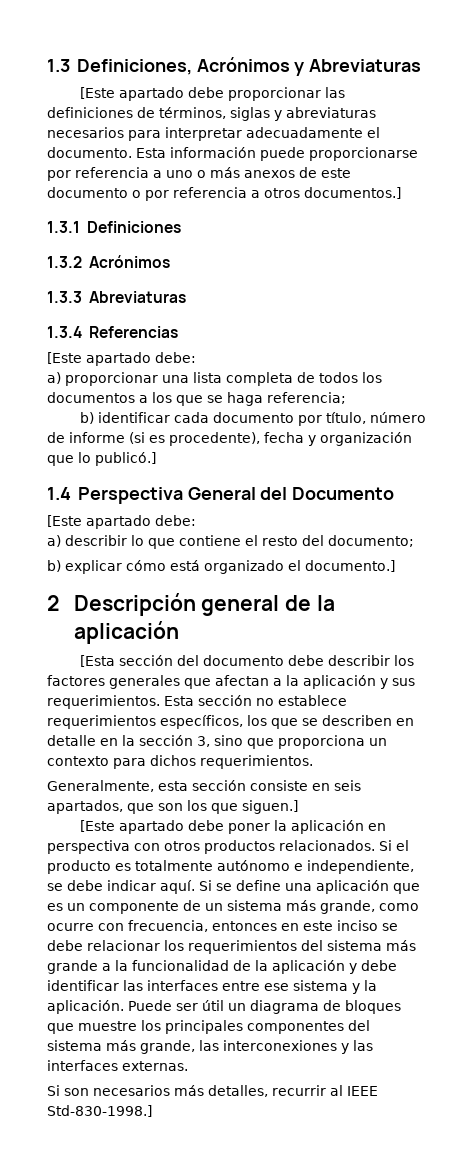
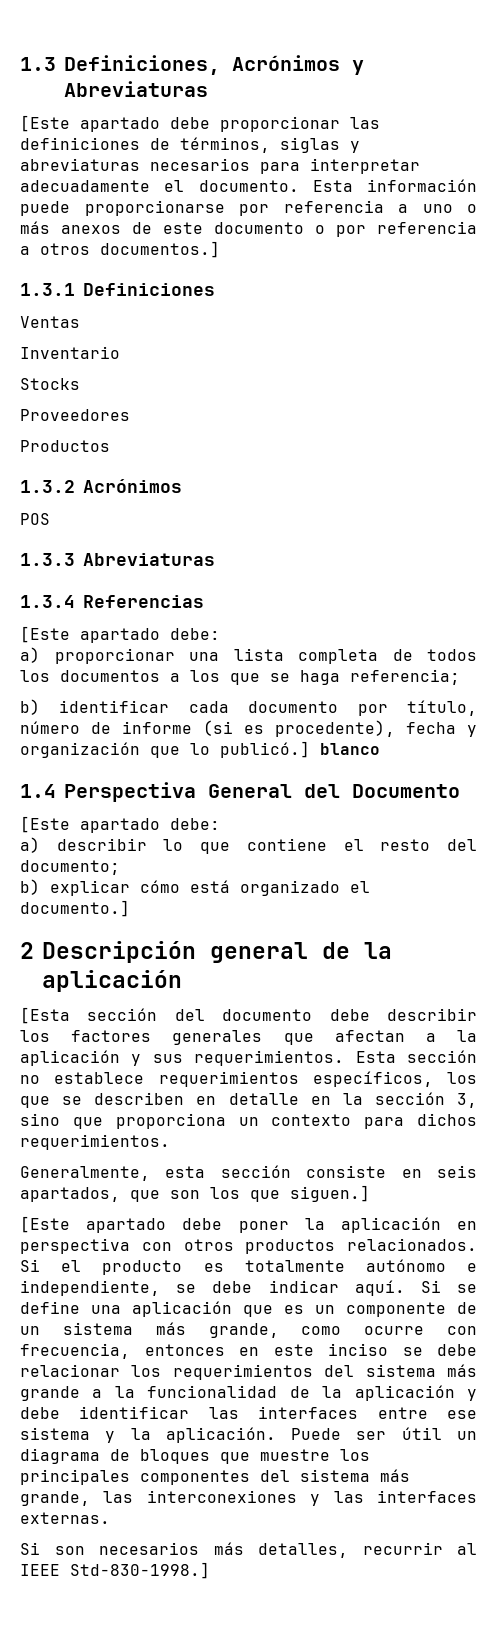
+ Ventas
+ Inventario
+ Stocks
+ Proveedores
+ Productos
+ POS
- b) identificar cada documento por título, número de informe (si es procedente), fecha y organización que lo publicó.]
+ b) identificar cada documento por título, número de informe (si es procedente), fecha y organización que lo publicó.] blanco

